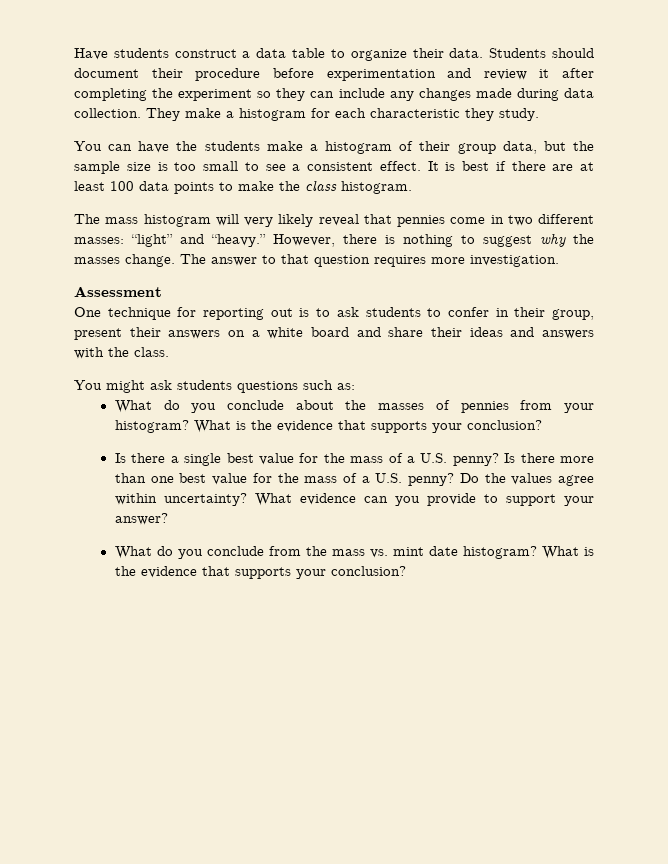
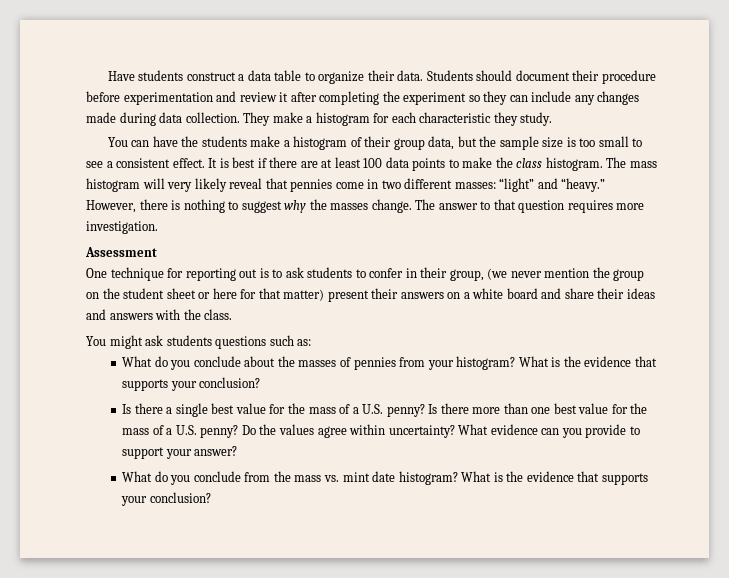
- It is best if there are at least 100 data points to make the class histogram.
- The mass histogram will very likely reveal that pennies come in two different masses: “light” and “heavy.”
+ It is best if there are at least 100 data points to make the class histogram. The mass histogram will very likely reveal that pennies come in two different masses: “light” and “heavy.”
- One technique for reporting out is to ask students to confer in their group, present their answers on a white board and share their ideas and answers with the class.
+ One technique for reporting out is to ask students to confer in their group, (we never mention the group on the student sheet or here for that matter) present their answers on a white board and share their ideas and answers with the class.

